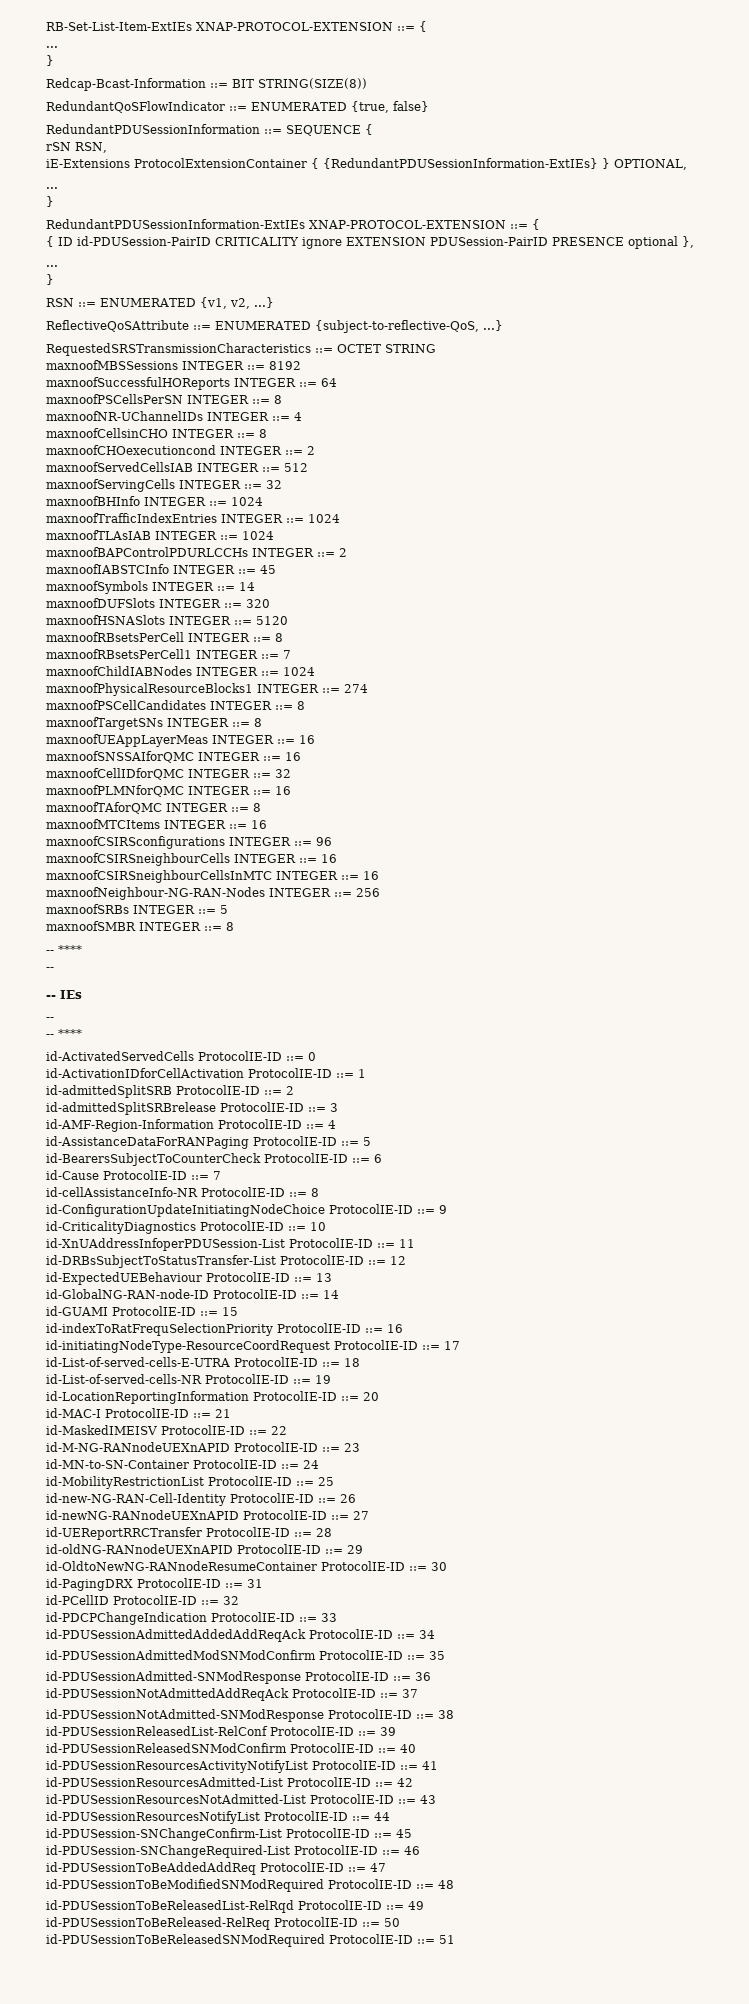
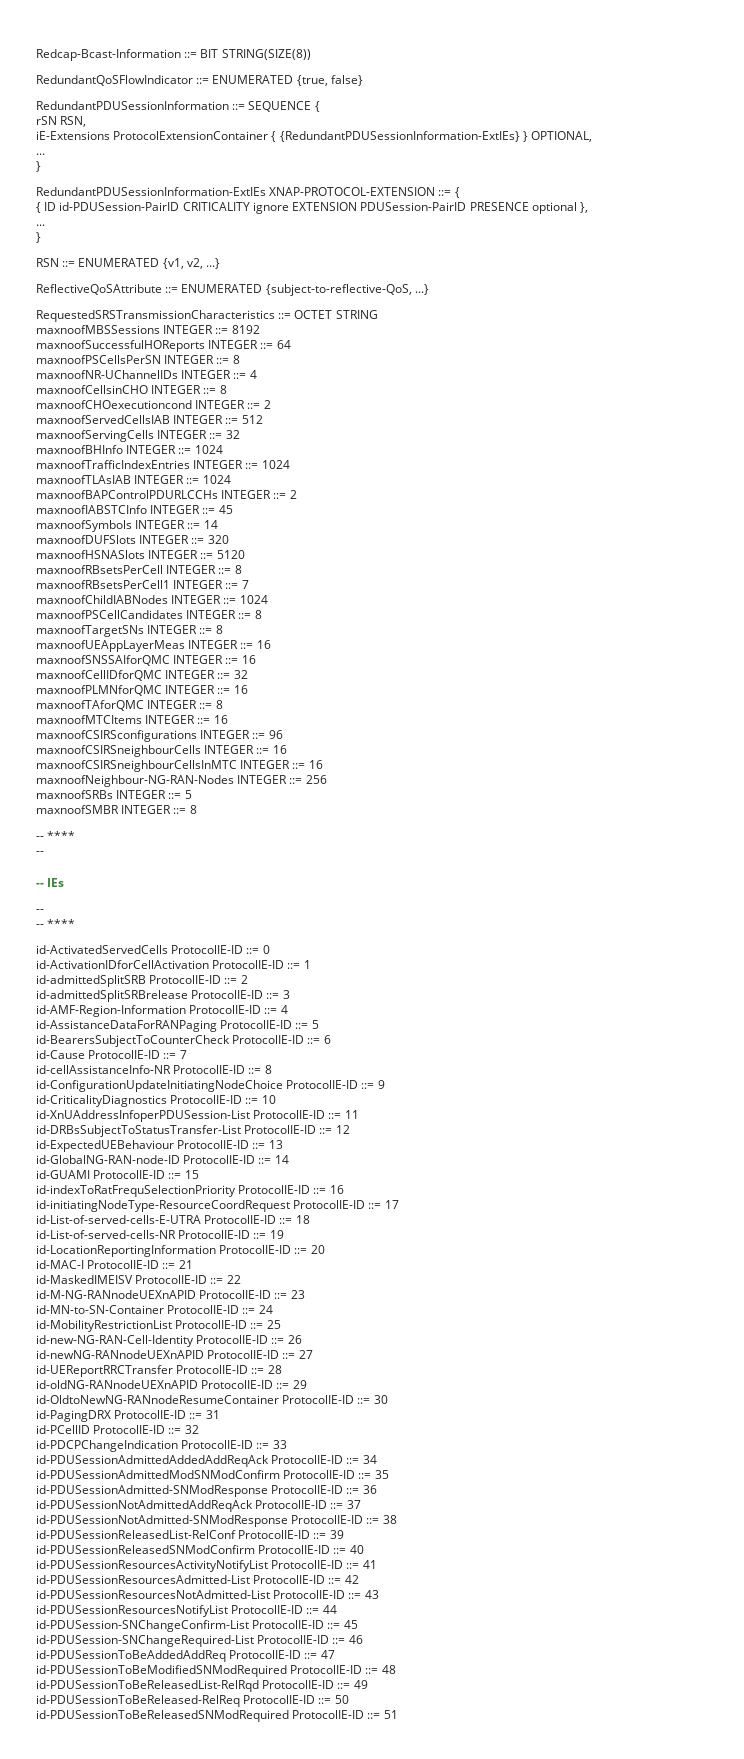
- RB-Set-List-Item-ExtIEs XNAP-PROTOCOL-EXTENSION ::= {
- ...
- }
- maxnoofPhysicalResourceBlocks1 INTEGER ::= 274

